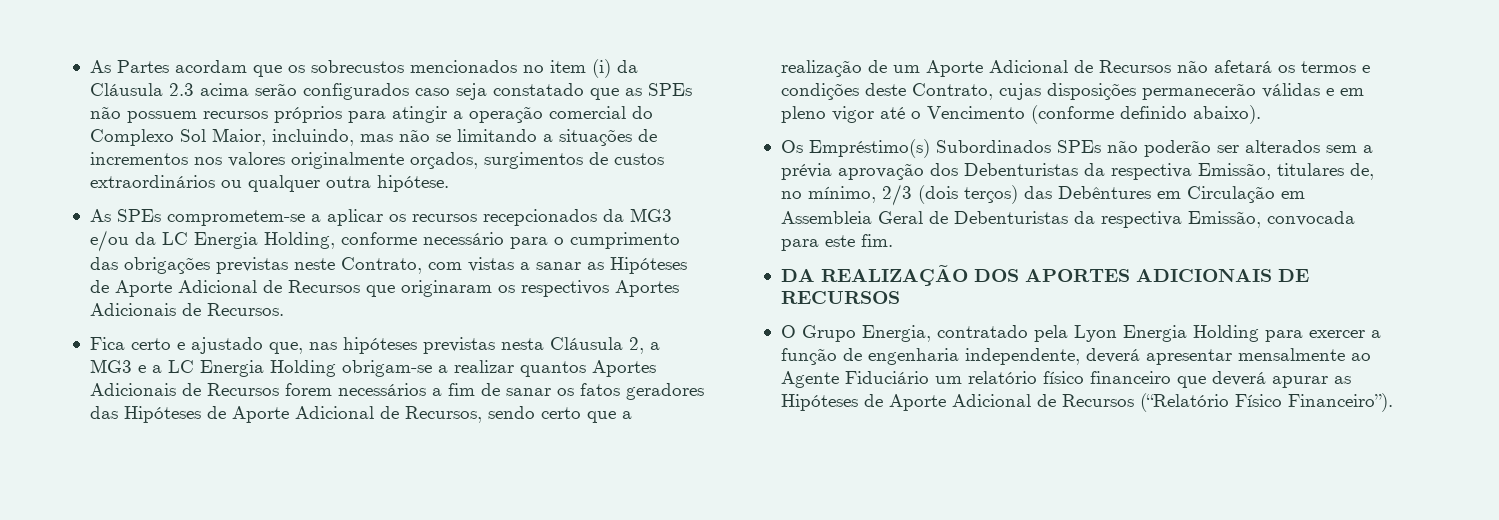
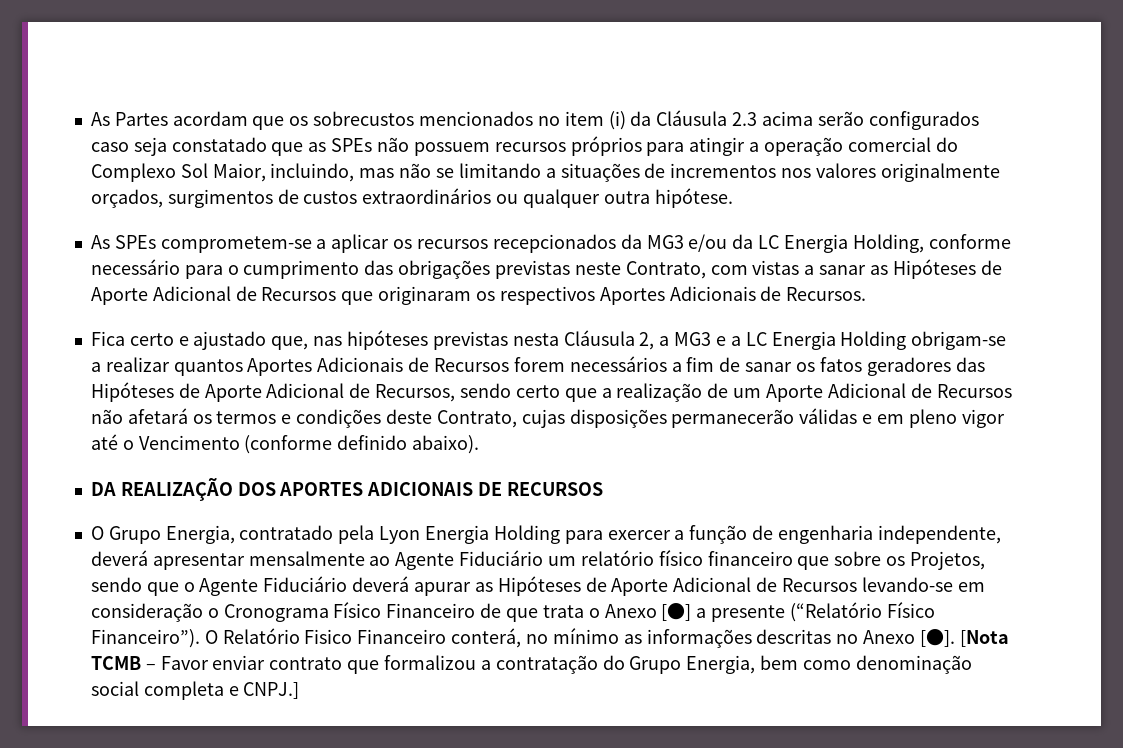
- Os Empréstimo(s) Subordinados SPEs não poderão ser alterados sem a prévia aprovação dos Debenturistas da respectiva Emissão, titulares de, no mínimo, 2/3 (dois terços) das Debêntures em Circulação em Assembleia Geral de Debenturistas da respectiva Emissão, convocada para este fim.
- O Grupo Energia, contratado pela Lyon Energia Holding para exercer a função de engenharia independente, deverá apresentar mensalmente ao Agente Fiduciário um relatório físico financeiro que deverá apurar as Hipóteses de Aporte Adicional de Recursos (“Relatório Físico Financeiro”).
+ O Grupo Energia, contratado pela Lyon Energia Holding para exercer a função de engenharia independente, deverá apresentar mensalmente ao Agente Fiduciário um relatório físico financeiro que sobre os Projetos, sendo que o Agente Fiduciário deverá apurar as Hipóteses de Aporte Adicional de Recursos levando-se em consideração o Cronograma Físico Financeiro de que trata o Anexo [●] a presente (“Relatório Físico Financeiro”). O Relatório Fisico Financeiro conterá, no mínimo as informações descritas no Anexo [●]. [Nota TCMB – Favor enviar contrato que formalizou a contratação do Grupo Energia, bem como denominação social completa e CNPJ.]

